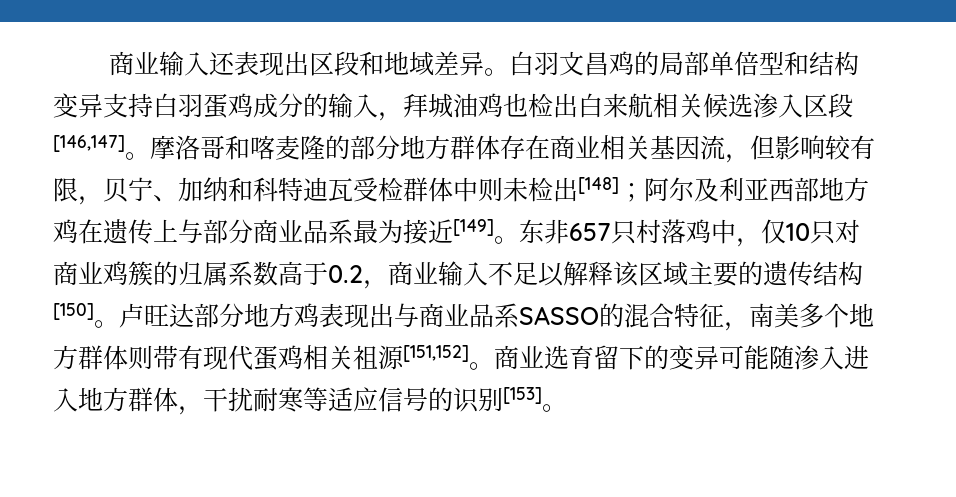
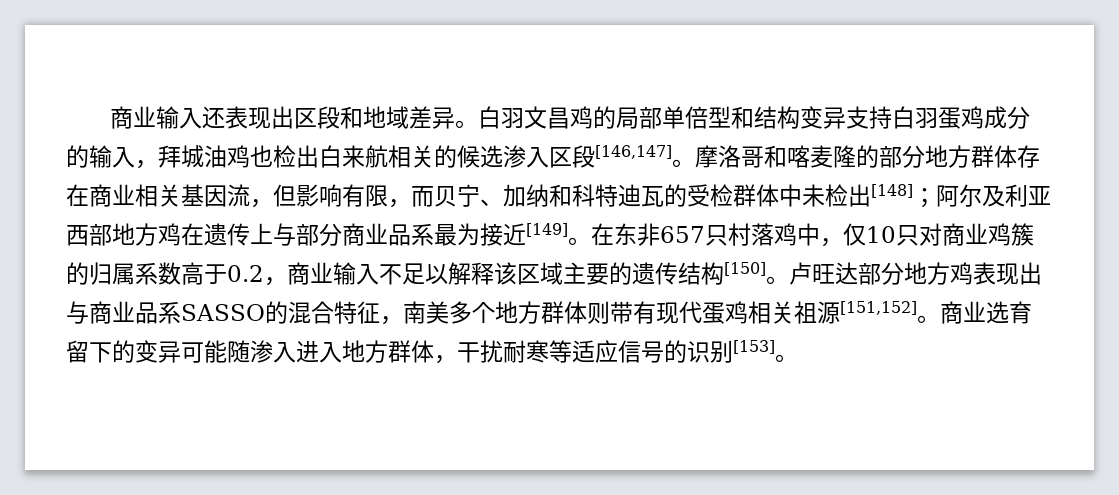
- 白羽文昌鸡的局部单倍型和结构变异支持白羽蛋鸡成分的输入，拜城油鸡也检出白来航相关候选渗入区段[146,147]。
+ 白羽文昌鸡的局部单倍型和结构变异支持白羽蛋鸡成分的输入，拜城油鸡也检出白来航相关的候选渗入区段[146,147]。
- 摩洛哥和喀麦隆的部分地方群体存在商业相关基因流，但影响较有限，贝宁、加纳和科特迪瓦受检群体中则未检出[148]；阿尔及利亚西部地方鸡在遗传上与部分商业品系最为接近[149]。
+ 摩洛哥和喀麦隆的部分地方群体存在商业相关基因流，但影响有限，而贝宁、加纳和科特迪瓦的受检群体中未检出[148]；阿尔及利亚西部地方鸡在遗传上与部分商业品系最为接近[149]。
- 东非657只村落鸡中，仅10只对商业鸡簇的归属系数高于0.2，商业输入不足以解释该区域主要的遗传结构[150]。
+ 在东非657只村落鸡中，仅10只对商业鸡簇的归属系数高于0.2，商业输入不足以解释该区域主要的遗传结构[150]。

